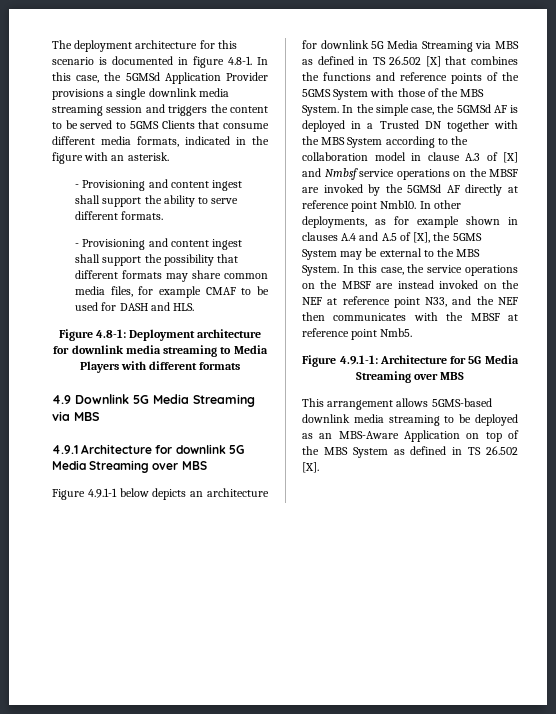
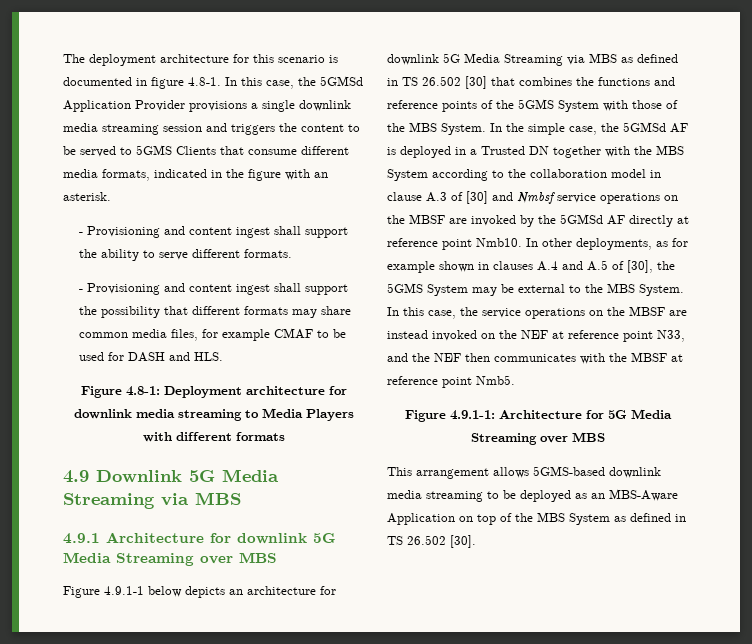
- Figure 4.9.1-1 below depicts an architecture for downlink 5G Media Streaming via MBS as defined in TS 26.502 [X] that combines the functions and reference points of the 5GMS System with those of the MBS System.
+ Figure 4.9.1-1 below depicts an architecture for downlink 5G Media Streaming via MBS as defined in TS 26.502 [30] that combines the functions and reference points of the 5GMS System with those of the MBS System.
- In the simple case, the 5GMSd AF is deployed in a Trusted DN together with the MBS System according to the collaboration model in clause A.3 of [X] and Nmbsf service operations on the MBSF are invoked by the 5GMSd AF directly at reference point Nmb10.
+ In the simple case, the 5GMSd AF is deployed in a Trusted DN together with the MBS System according to the collaboration model in clause A.3 of [30] and Nmbsf service operations on the MBSF are invoked by the 5GMSd AF directly at reference point Nmb10.
- In other deployments, as for example shown in clauses A.4 and A.5 of [X], the 5GMS System may be external to the MBS System.
+ In other deployments, as for example shown in clauses A.4 and A.5 of [30], the 5GMS System may be external to the MBS System.
- This arrangement allows 5GMS-based downlink media streaming to be deployed as an MBS-Aware Application on top of the MBS System as defined in TS 26.502 [X].
+ This arrangement allows 5GMS-based downlink media streaming to be deployed as an MBS-Aware Application on top of the MBS System as defined in TS 26.502 [30].

